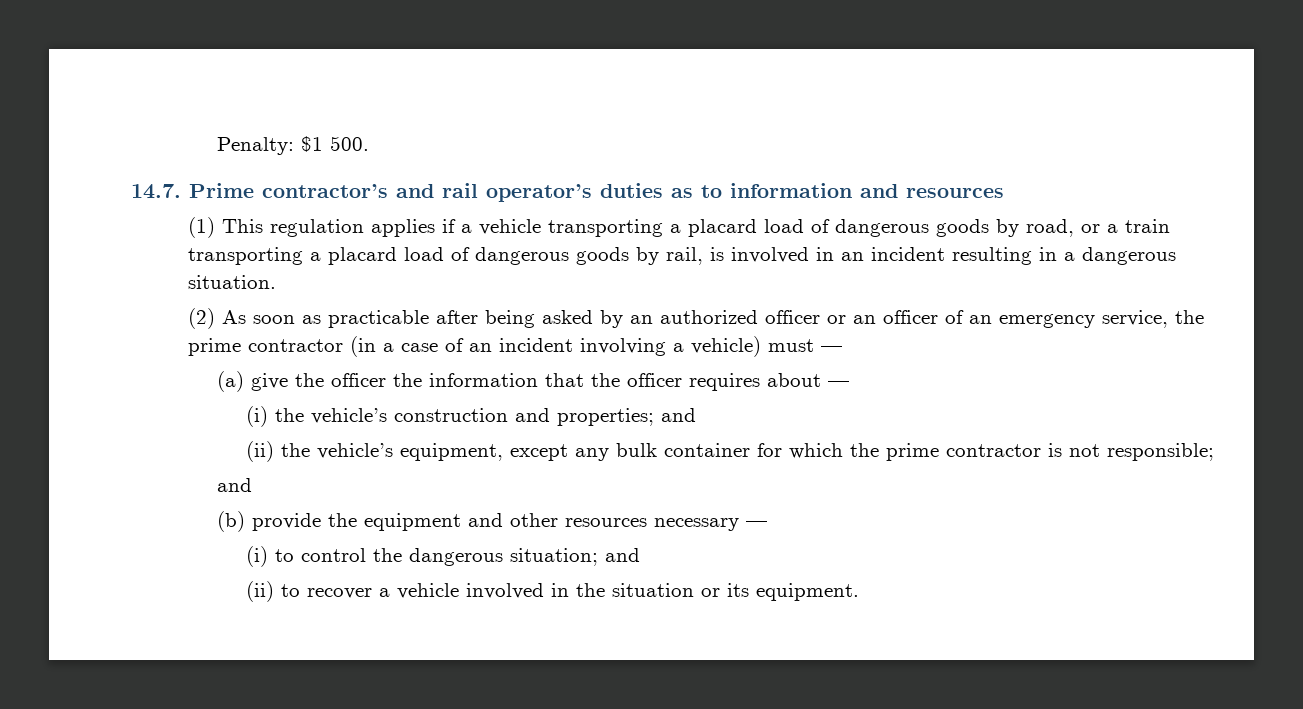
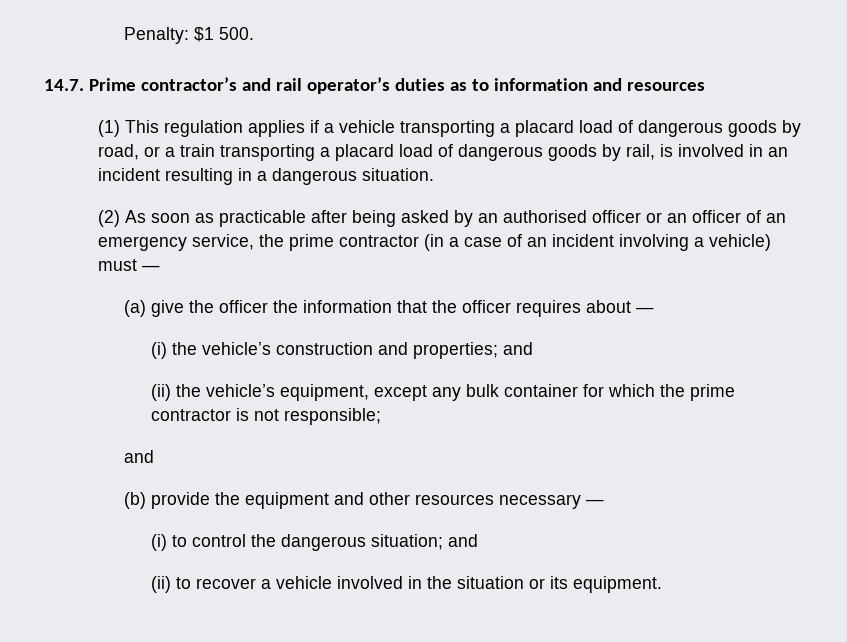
- (2) As soon as practicable after being asked by an authorized officer or an officer of an emergency service, the prime contractor (in a case of an incident involving a vehicle) must —
+ (2) As soon as practicable after being asked by an authorised officer or an officer of an emergency service, the prime contractor (in a case of an incident involving a vehicle) must —

